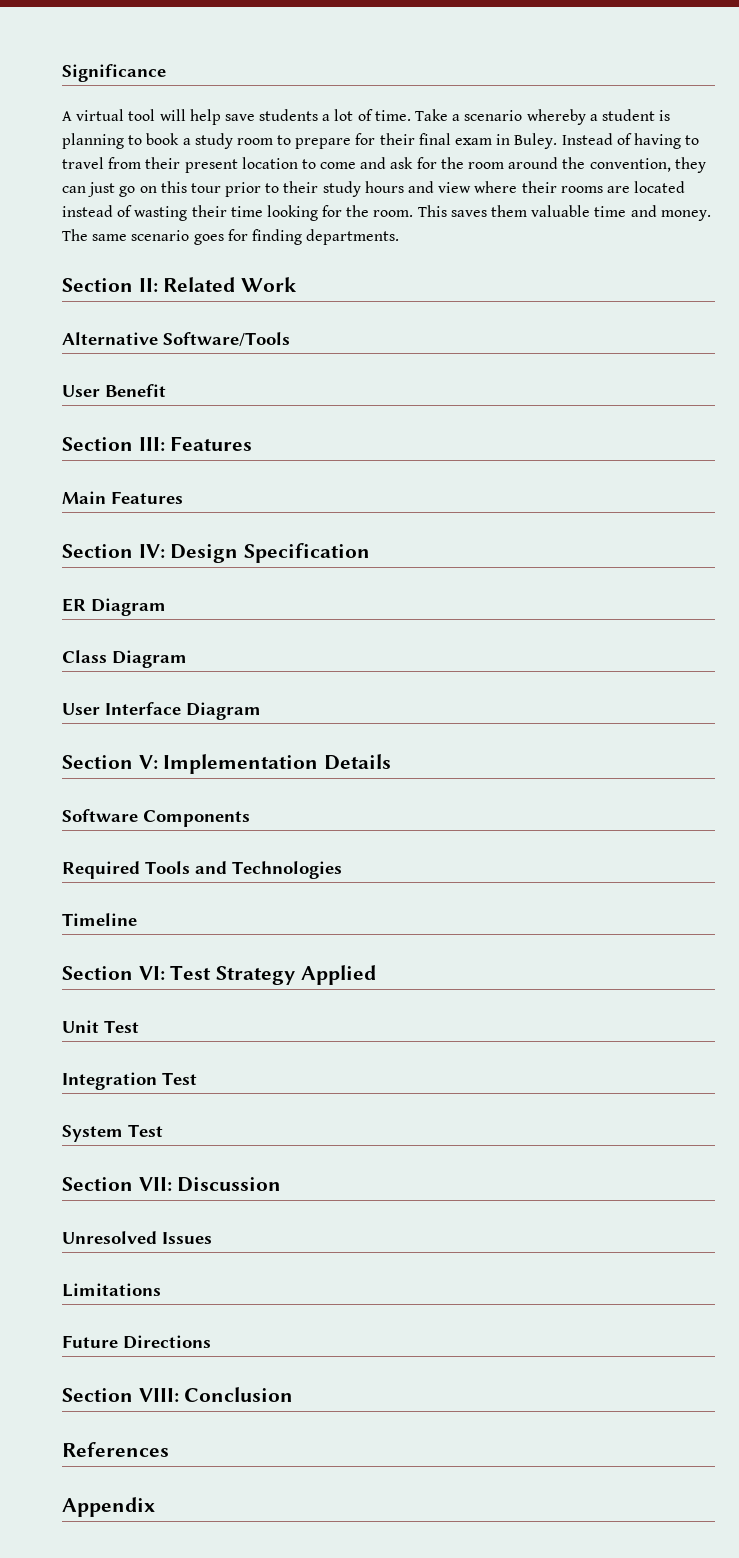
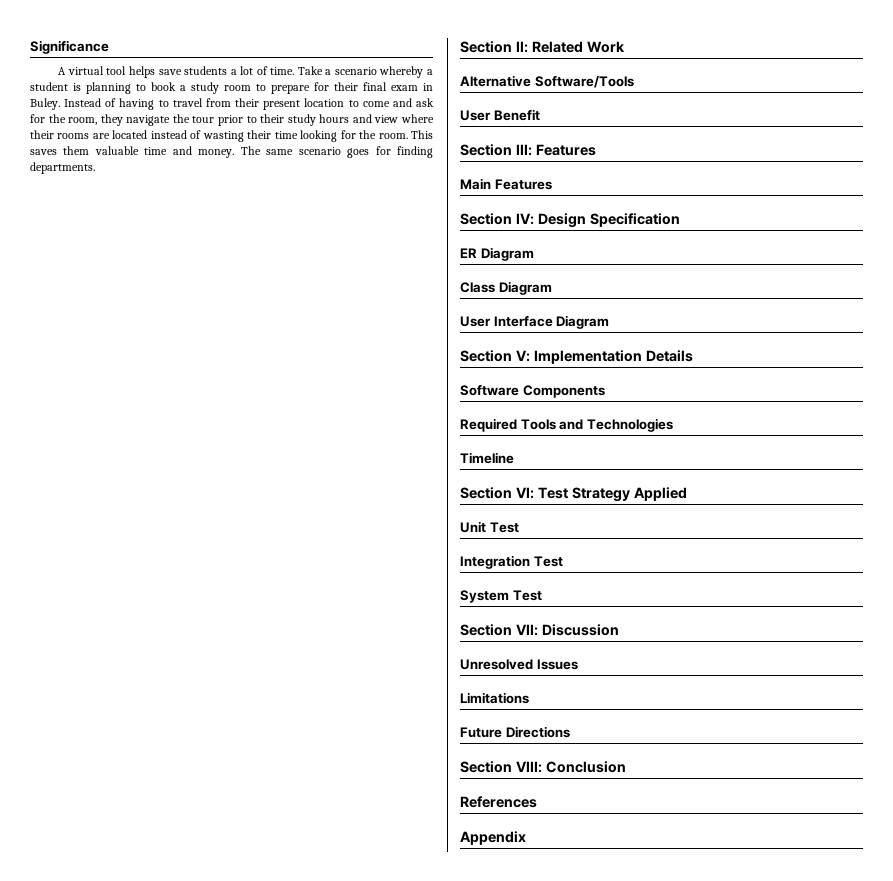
- A virtual tool will help save students a lot of time.
+ A virtual tool helps save students a lot of time.
- Instead of having to travel from their present location to come and ask for the room around the convention, they can just go on this tour prior to their study hours and view where their rooms are located instead of wasting their time looking for the room.
+ Instead of having to travel from their present location to come and ask for the room, they navigate the tour prior to their study hours and view where their rooms are located instead of wasting their time looking for the room.

